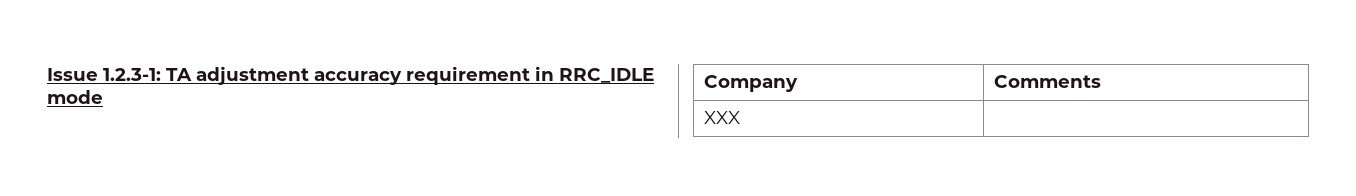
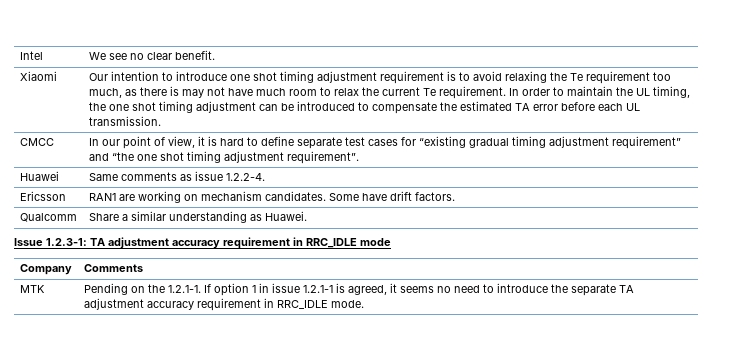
+ Intel | We see no clear benefit.
+ Xiaomi | Our intention to introduce one shot timing adjustment requirement is to avoid relaxing the Te requirement too much, as there is may not have much room to relax the current Te requirement. In order to maintain the UL timing, the one shot timing adjustment can be introduced to compensate the estimated TA error before each UL transmission.
+ CMCC | In our point of view, it is hard to define separate test cases for “existing gradual timing adjustment requirement” and “the one shot timing adjustment requirement”.
+ Huawei | Same comments as issue 1.2.2-4.
+ Ericsson | RAN1 are working on mechanism candidates. Some have drift factors.
+ Qualcomm | Share a similar understanding as Huawei.
- XXX |
+ MTK | Pending on the 1.2.1-1. If option 1 in issue 1.2.1-1 is agreed, it seems no need to introduce the separate TA adjustment accuracy requirement in RRC_IDLE mode.

